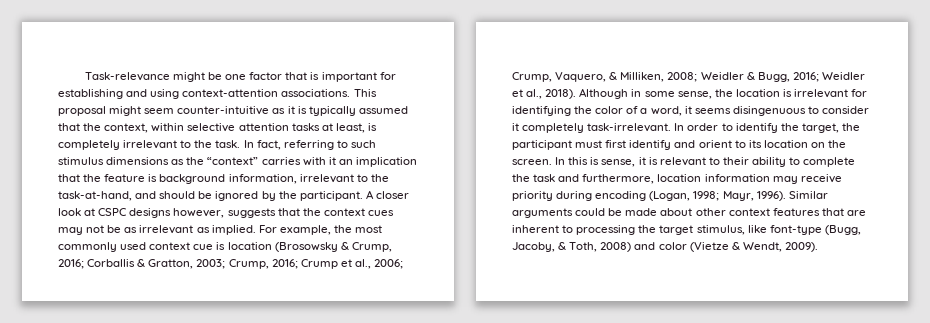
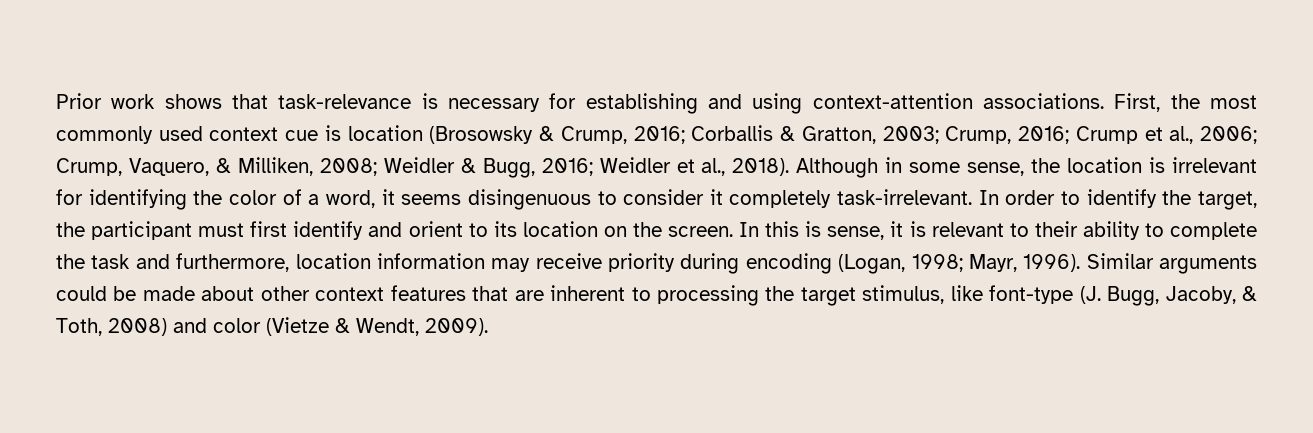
- Task-relevance might be one factor that is important for establishing and using context-attention associations.
+ Prior work shows that task-relevance is necessary for establishing and using context-attention associations.
- This proposal might seem counter-intuitive as it is typically assumed that the context, within selective attention tasks at least, is completely irrelevant to the task. In fact, referring to such stimulus dimensions as the “context” carries with it an implication that the feature is background information, irrelevant to the task-at-hand, and should be ignored by the participant. A closer look at CSPC designs however, suggests that the context cues may not be as irrelevant as implied. For example, the most commonly used context cue is location (Brosowsky & Crump, 2016; Corballis & Gratton, 2003; Crump, 2016; Crump et al., 2006; Crump, Vaquero, & Milliken, 2008; Weidler & Bugg, 2016; Weidler et al., 2018).
+ First, the most commonly used context cue is location (Brosowsky & Crump, 2016; Corballis & Gratton, 2003; Crump, 2016; Crump et al., 2006; Crump, Vaquero, & Milliken, 2008; Weidler & Bugg, 2016; Weidler et al., 2018).
- Similar arguments could be made about other context features that are inherent to processing the target stimulus, like font-type (Bugg, Jacoby, & Toth, 2008) and color (Vietze & Wendt, 2009).
+ Similar arguments could be made about other context features that are inherent to processing the target stimulus, like font-type (J. Bugg, Jacoby, & Toth, 2008) and color (Vietze & Wendt, 2009).

